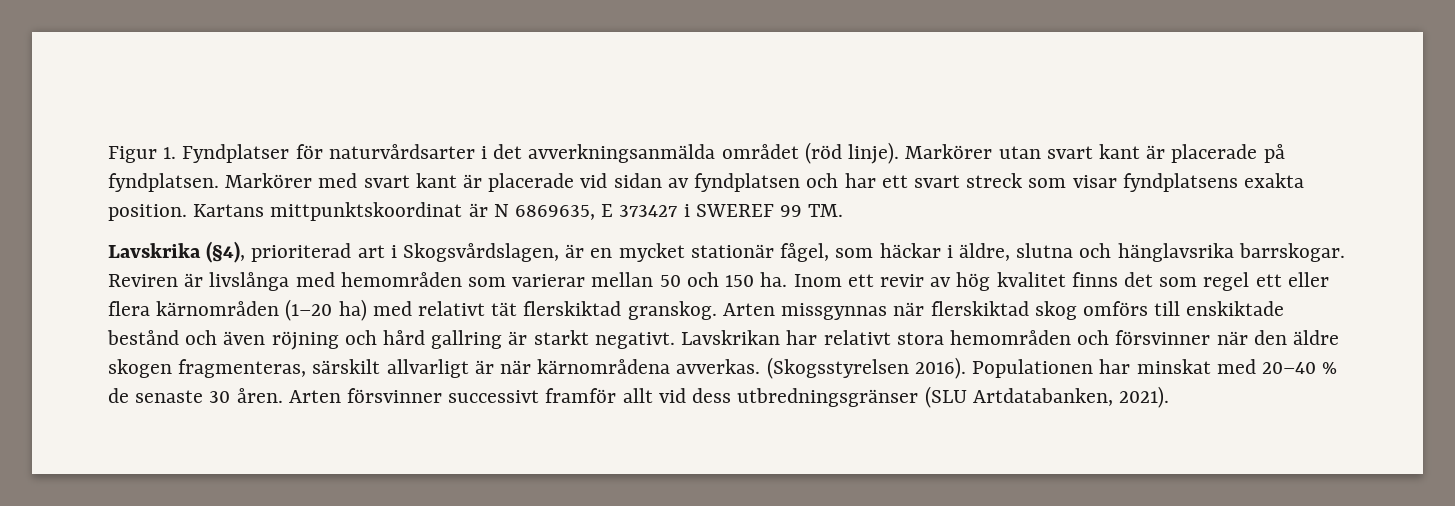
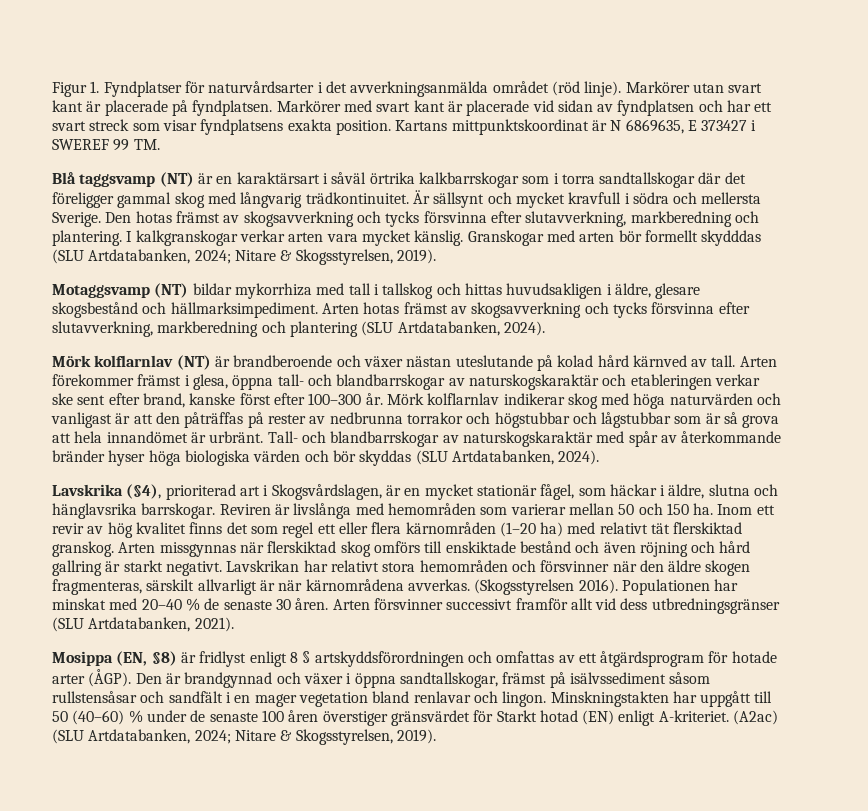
+ Blå taggsvamp (NT) är en karaktärsart i såväl örtrika kalkbarrskogar som i torra sandtallskogar där det föreligger gammal skog med långvarig trädkontinuitet. Är sällsynt och mycket kravfull i södra och mellersta Sverige. Den hotas främst av skogsavverkning och tycks försvinna efter slutavverkning, markberedning och plantering. I kalkgranskogar verkar arten vara mycket känslig. Granskogar med arten bör formellt skydddas (SLU Artdatabanken, 2024; Nitare & Skogsstyrelsen, 2019).
+ Motaggsvamp (NT) bildar mykorrhiza med tall i tallskog och hittas huvudsakligen i äldre, glesare skogsbestånd och hällmarksimpediment. Arten hotas främst av skogsavverkning och tycks försvinna efter slutavverkning, markberedning och plantering (SLU Artdatabanken, 2024).
+ Mörk kolflarnlav (NT) är brandberoende och växer nästan uteslutande på kolad hård kärnved av tall. Arten förekommer främst i glesa, öppna tall- och blandbarrskogar av naturskogskaraktär och etableringen verkar ske sent efter brand, kanske först efter 100–300 år. Mörk kolflarnlav indikerar skog med höga naturvärden och vanligast är att den påträffas på rester av nedbrunna torrakor och högstubbar och lågstubbar som är så grova att hela innandömet är urbränt. Tall- och blandbarrskogar av naturskogskaraktär med spår av återkommande bränder hyser höga biologiska värden och bör skyddas (SLU Artdatabanken, 2024).
+ Mosippa (EN, §8) är fridlyst enligt 8 § artskyddsförordningen och omfattas av ett åtgärdsprogram för hotade arter (ÅGP). Den är brandgynnad och växer i öppna sandtallskogar, främst på isälvssediment såsom rullstensåsar och sandfält i en mager vegetation bland renlavar och lingon. Minskningstakten har uppgått till 50 (40–60) % under de senaste 100 åren överstiger gränsvärdet för Starkt hotad (EN) enligt A-kriteriet. (A2ac) (SLU Artdatabanken, 2024; Nitare & Skogsstyrelsen, 2019).

